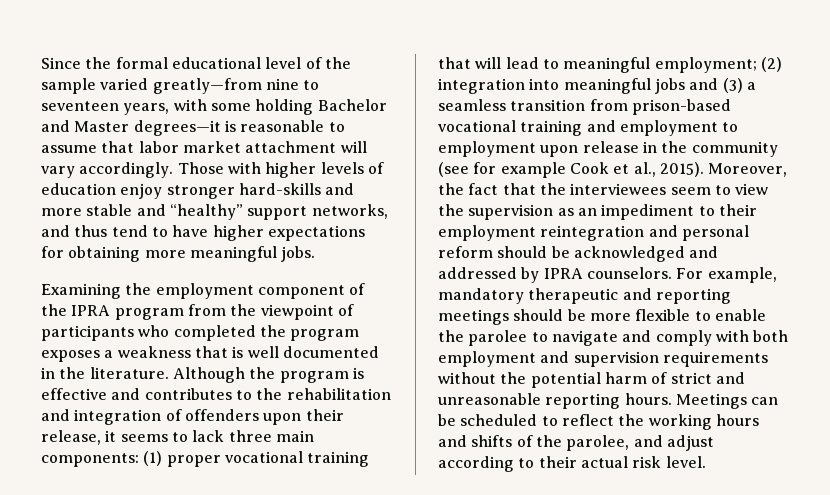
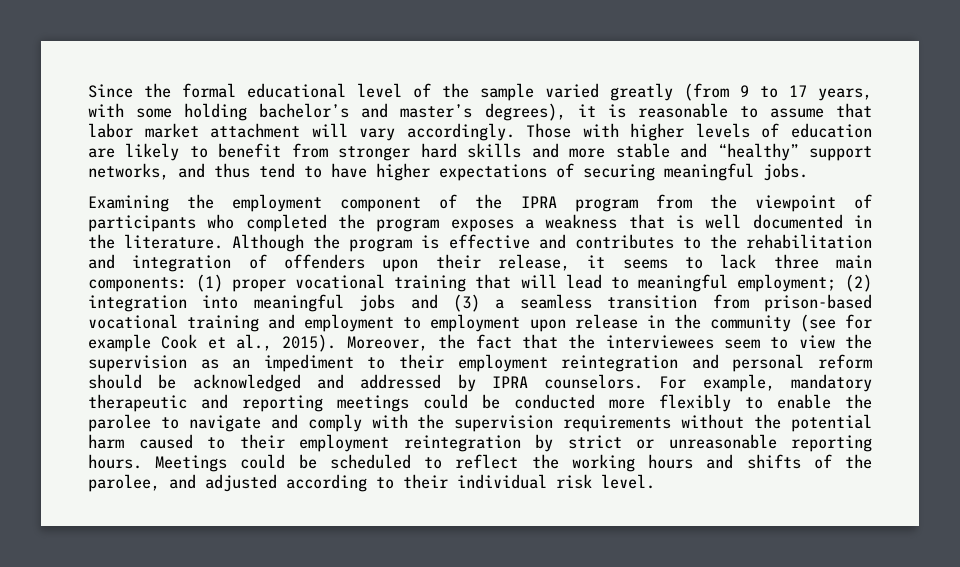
- Since the formal educational level of the sample varied greatly—from nine to seventeen years, with some holding Bachelor and Master degrees—it is reasonable to assume that labor market attachment will vary accordingly.
+ Since the formal educational level of the sample varied greatly (from 9 to 17 years, with some holding bachelor’s and master’s degrees), it is reasonable to assume that labor market attachment will vary accordingly.
- Those with higher levels of education enjoy stronger hard-skills and more stable and “healthy” support networks, and thus tend to have higher expectations for obtaining more meaningful jobs.
+ Those with higher levels of education are likely to benefit from stronger hard skills and more stable and “healthy” support networks, and thus tend to have higher expectations of securing meaningful jobs.
- For example, mandatory therapeutic and reporting meetings should be more flexible to enable the parolee to navigate and comply with both employment and supervision requirements without the potential harm of strict and unreasonable reporting hours.
+ For example, mandatory therapeutic and reporting meetings could be conducted more flexibly to enable the parolee to navigate and comply with the supervision requirements without the potential harm caused to their employment reintegration by strict or unreasonable reporting hours.
- Meetings can be scheduled to reflect the working hours and shifts of the parolee, and adjust according to their actual risk level.
+ Meetings could be scheduled to reflect the working hours and shifts of the parolee, and adjusted according to their individual risk level.

